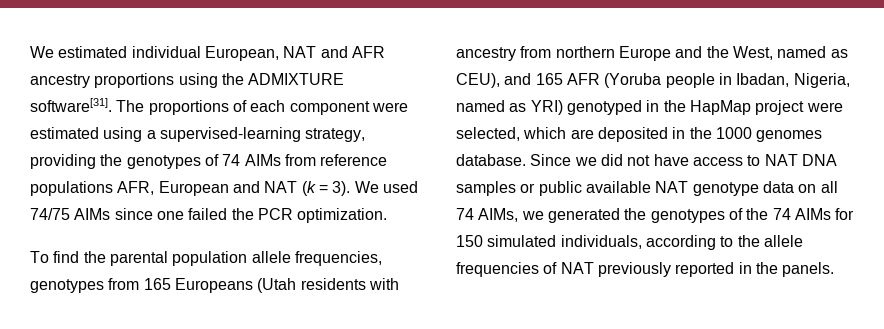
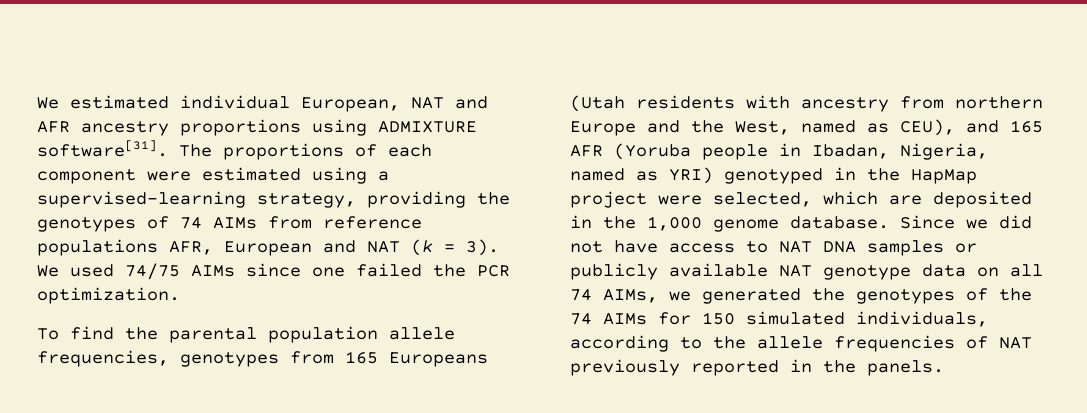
- We estimated individual European, NAT and AFR ancestry proportions using the ADMIXTURE software[31].
+ We estimated individual European, NAT and AFR ancestry proportions using ADMIXTURE software[31].
- To find the parental population allele frequencies, genotypes from 165 Europeans (Utah residents with ancestry from northern Europe and the West, named as CEU), and 165 AFR (Yoruba people in Ibadan, Nigeria, named as YRI) genotyped in the HapMap project were selected, which are deposited in the 1000 genomes database.
+ To find the parental population allele frequencies, genotypes from 165 Europeans (Utah residents with ancestry from northern Europe and the West, named as CEU), and 165 AFR (Yoruba people in Ibadan, Nigeria, named as YRI) genotyped in the HapMap project were selected, which are deposited in the 1,000 genome database.
- Since we did not have access to NAT DNA samples or public available NAT genotype data on all 74 AIMs, we generated the genotypes of the 74 AIMs for 150 simulated individuals, according to the allele frequencies of NAT previously reported in the panels.
+ Since we did not have access to NAT DNA samples or publicly available NAT genotype data on all 74 AIMs, we generated the genotypes of the 74 AIMs for 150 simulated individuals, according to the allele frequencies of NAT previously reported in the panels.

